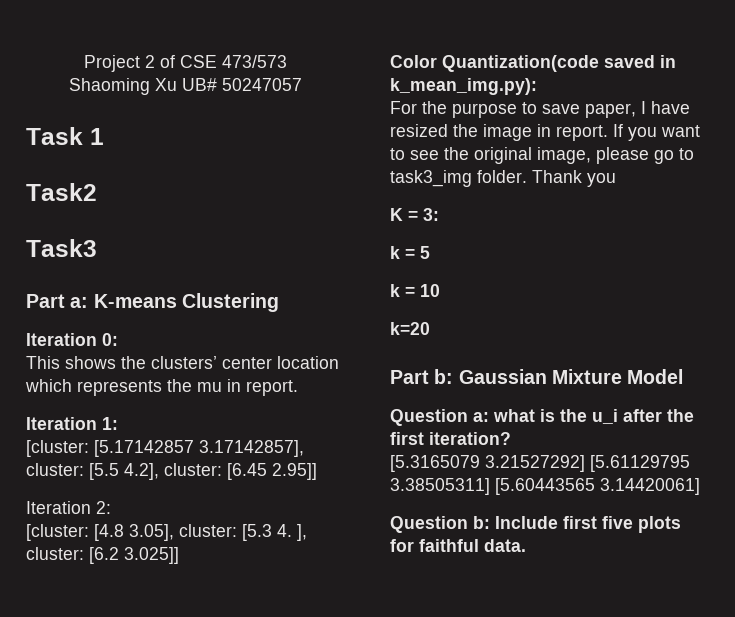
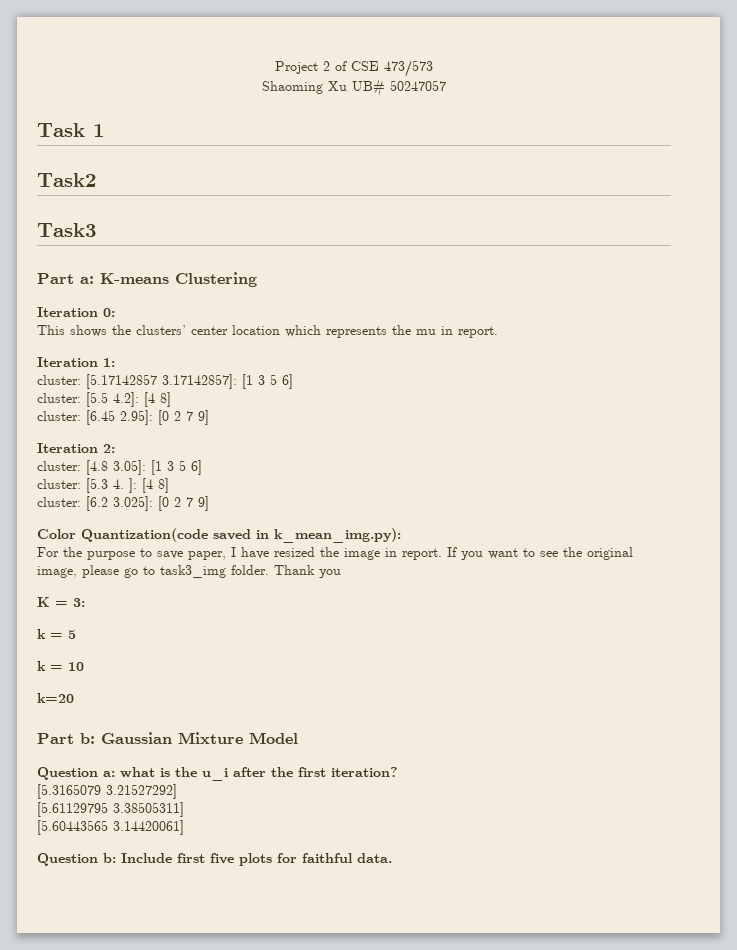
- [cluster: [5.17142857 3.17142857], cluster: [5.5 4.2], cluster: [6.45 2.95]]
+ cluster: [5.17142857 3.17142857]: [1 3 5 6]
+ cluster: [5.5 4.2]: [4 8]
+ cluster: [6.45 2.95]: [0 2 7 9]
  Iteration 2:
- [cluster: [4.8 3.05], cluster: [5.3 4. ], cluster: [6.2 3.025]]
+ cluster: [4.8 3.05]: [1 3 5 6]
+ cluster: [5.3 4. ]: [4 8]
+ cluster: [6.2 3.025]: [0 2 7 9]
- [5.3165079 3.21527292] [5.61129795 3.38505311] [5.60443565 3.14420061]
+ [5.3165079 3.21527292]
+ [5.61129795 3.38505311]
+ [5.60443565 3.14420061]

